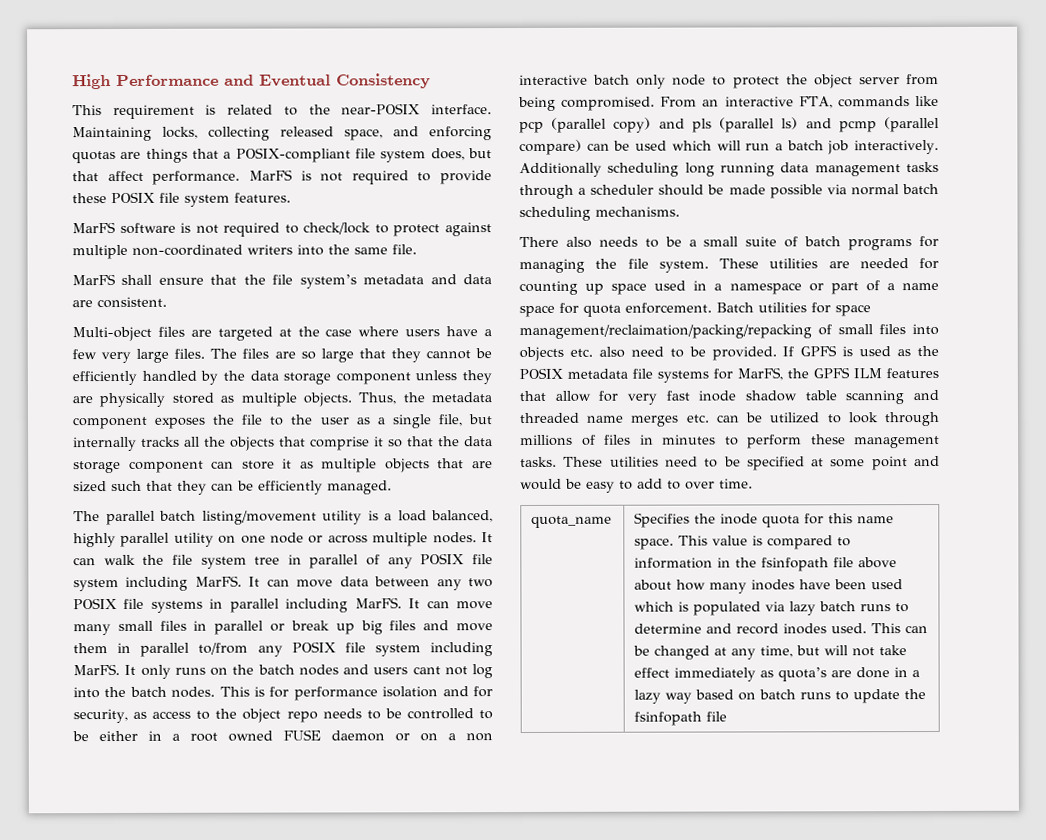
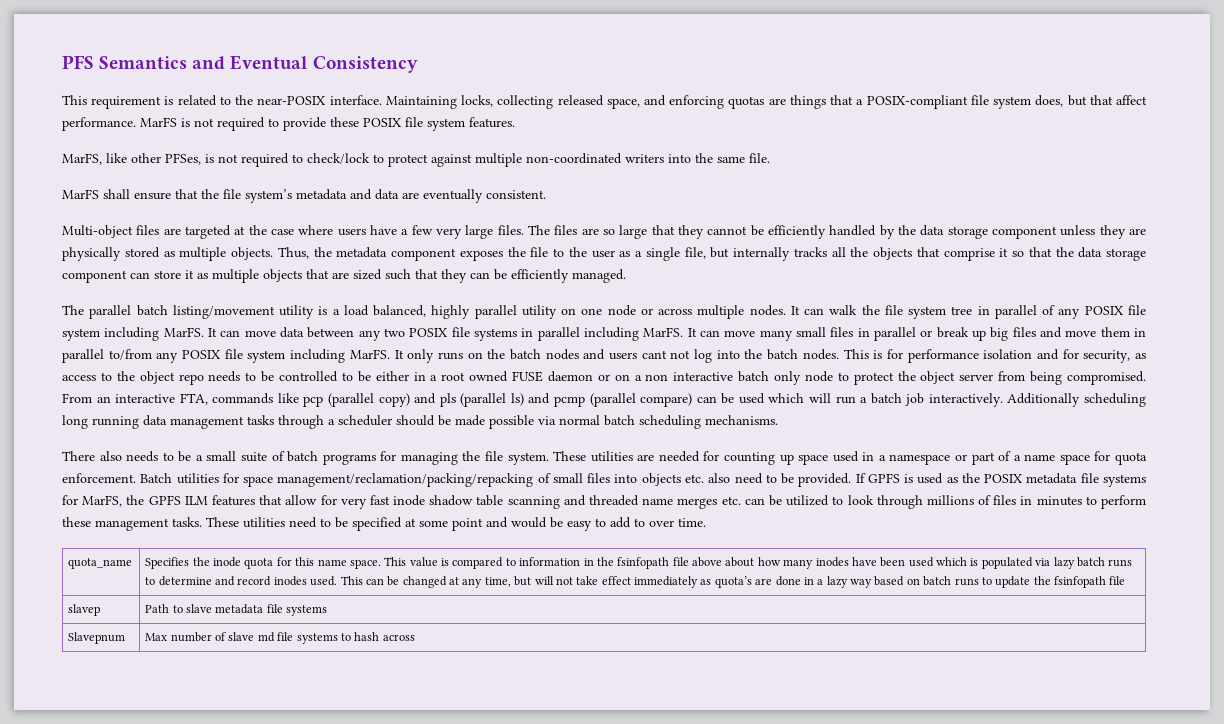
- High Performance and Eventual Consistency
+ PFS Semantics and Eventual Consistency
- MarFS software is not required to check/lock to protect against multiple non-coordinated writers into the same file.
+ MarFS, like other PFSes, is not required to check/lock to protect against multiple non-coordinated writers into the same file.
- MarFS shall ensure that the file system’s metadata and data are consistent.
+ MarFS shall ensure that the file system’s metadata and data are eventually consistent.
- Batch utilities for space management/reclaimation/packing/repacking of small files into objects etc. also need to be provided.
+ Batch utilities for space management/reclamation/packing/repacking of small files into objects etc. also need to be provided.
+ slavep | Path to slave metadata file systems
+ Slavepnum | Max number of slave md file systems to hash across

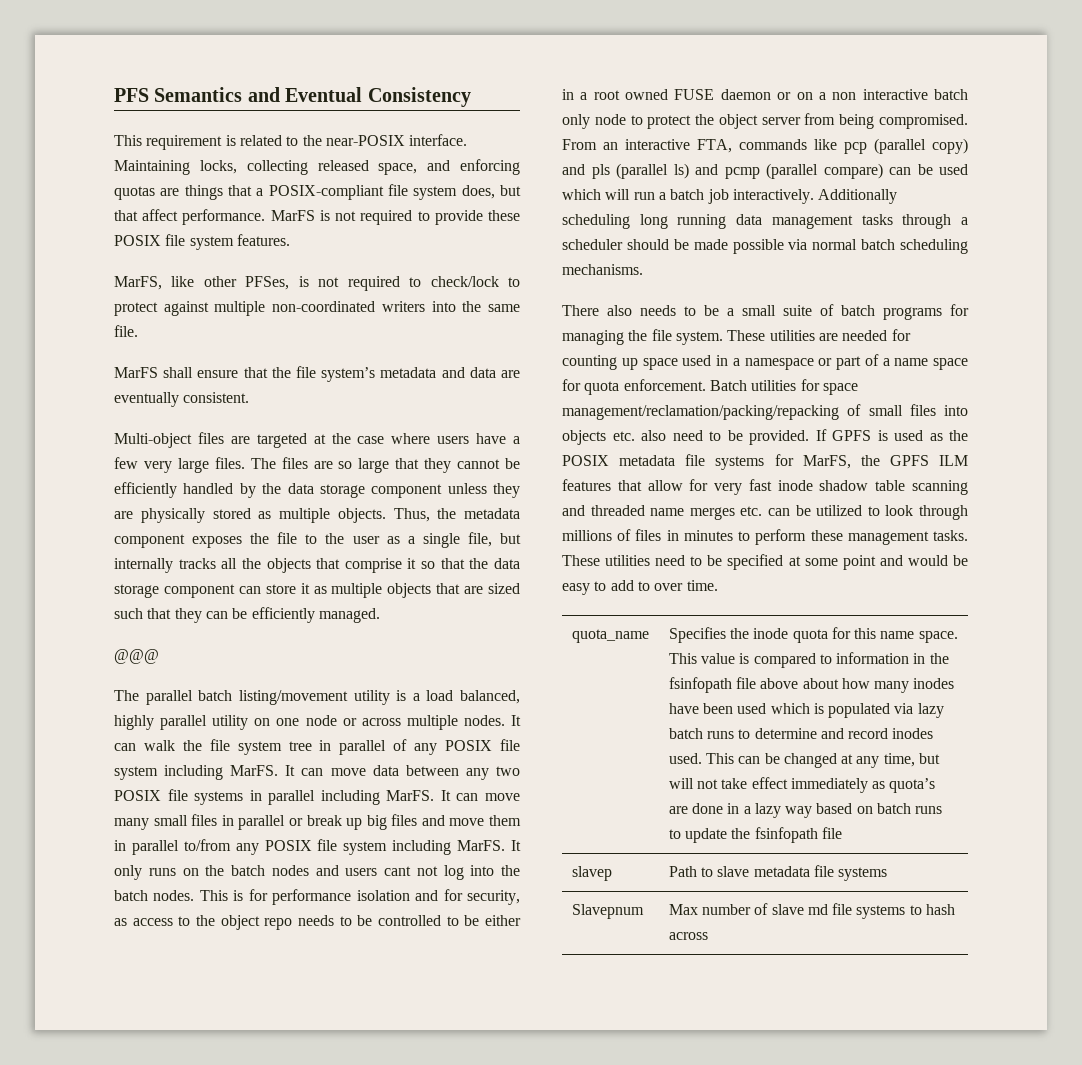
+ @@@

